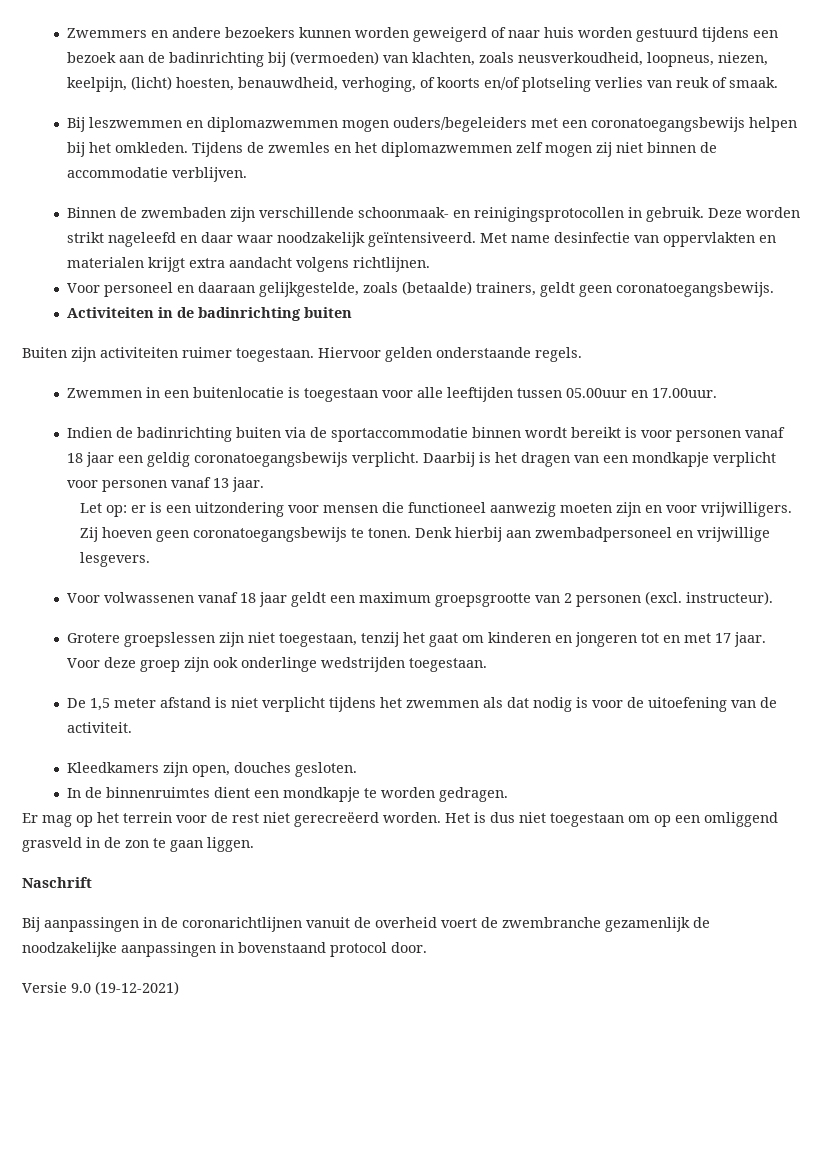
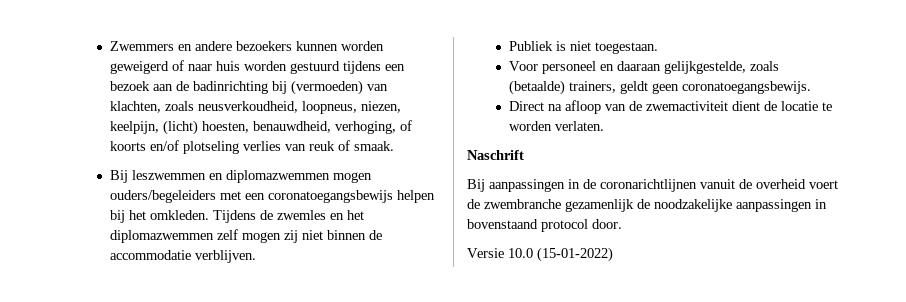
- Binnen de zwembaden zijn verschillende schoonmaak- en reinigingsprotocollen in gebruik. Deze worden strikt nageleefd en daar waar noodzakelijk geïntensiveerd. Met name desinfectie van oppervlakten en materialen krijgt extra aandacht volgens richtlijnen.
+ Publiek is niet toegestaan.
- Activiteiten in de badinrichting buiten
- Buiten zijn activiteiten ruimer toegestaan. Hiervoor gelden onderstaande regels.
- Zwemmen in een buitenlocatie is toegestaan voor alle leeftijden tussen 05.00uur en 17.00uur.
- Indien de badinrichting buiten via de sportaccommodatie binnen wordt bereikt is voor personen vanaf 18 jaar een geldig coronatoegangsbewijs verplicht. Daarbij is het dragen van een mondkapje verplicht voor personen vanaf 13 jaar.
- Let op: er is een uitzondering voor mensen die functioneel aanwezig moeten zijn en voor vrijwilligers. Zij hoeven geen coronatoegangsbewijs te tonen. Denk hierbij aan zwembadpersoneel en vrijwillige lesgevers.
- Voor volwassenen vanaf 18 jaar geldt een maximum groepsgrootte van 2 personen (excl. instructeur).
- Grotere groepslessen zijn niet toegestaan, tenzij het gaat om kinderen en jongeren tot en met 17 jaar. Voor deze groep zijn ook onderlinge wedstrijden toegestaan.
- De 1,5 meter afstand is niet verplicht tijdens het zwemmen als dat nodig is voor de uitoefening van de activiteit.
- Kleedkamers zijn open, douches gesloten.
- In de binnenruimtes dient een mondkapje te worden gedragen.
- Er mag op het terrein voor de rest niet gerecreëerd worden. Het is dus niet toegestaan om op een omliggend grasveld in de zon te gaan liggen.
+ Direct na afloop van de zwemactiviteit dient de locatie te worden verlaten.
- Versie 9.0 (19-12-2021)
+ Versie 10.0 (15-01-2022)

